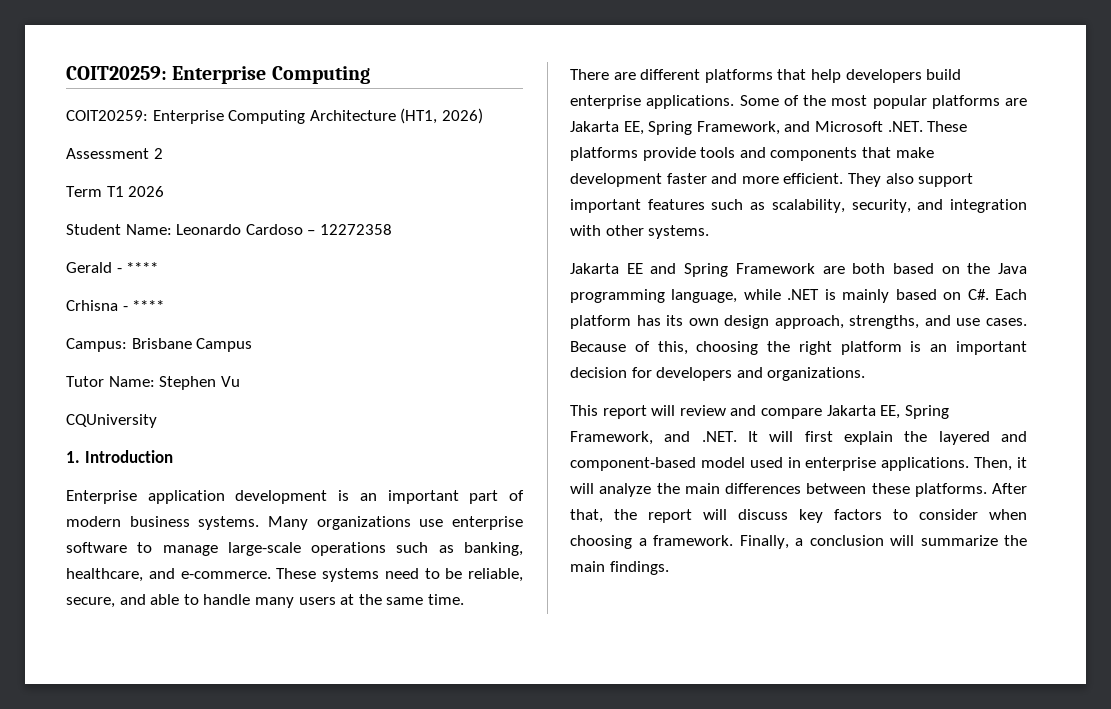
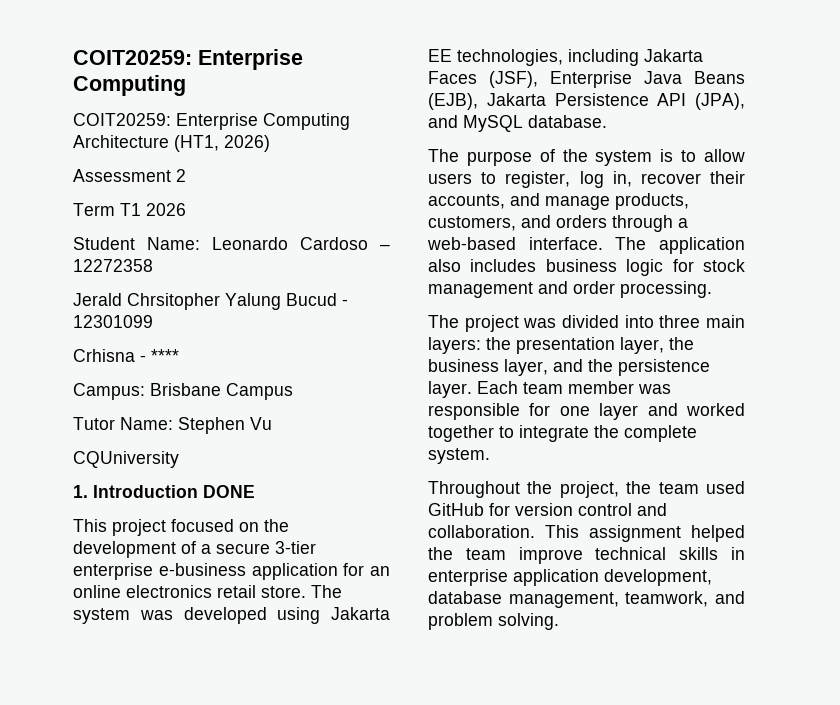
- Gerald - ****
+ Jerald Chrsitopher Yalung Bucud - 12301099
- 1. Introduction
- Enterprise application development is an important part of modern business systems. Many organizations use enterprise software to manage large-scale operations such as banking, healthcare, and e-commerce. These systems need to be reliable, secure, and able to handle many users at the same time.
- There are different platforms that help developers build enterprise applications. Some of the most popular platforms are Jakarta EE, Spring Framework, and Microsoft .NET. These platforms provide tools and components that make development faster and more efficient. They also support important features such as scalability, security, and integration with other systems.
- Jakarta EE and Spring Framework are both based on the Java programming language, while .NET is mainly based on C#. Each platform has its own design approach, strengths, and use cases. Because of this, choosing the right platform is an important decision for developers and organizations.
- This report will review and compare Jakarta EE, Spring Framework, and .NET. It will first explain the layered and component-based model used in enterprise applications. Then, it will analyze the main differences between these platforms. After that, the report will discuss key factors to consider when choosing a framework. Finally, a conclusion will summarize the main findings.
+ 1. Introduction DONE
+ This project focused on the development of a secure 3-tier enterprise e-business application for an online electronics retail store. The system was developed using Jakarta EE technologies, including Jakarta Faces (JSF), Enterprise Java Beans (EJB), Jakarta Persistence API (JPA), and MySQL database.
+ The purpose of the system is to allow users to register, log in, recover their accounts, and manage products, customers, and orders through a web-based interface. The application also includes business logic for stock management and order processing.
+ The project was divided into three main layers: the presentation layer, the business layer, and the persistence layer. Each team member was responsible for one layer and worked together to integrate the complete system.
+ Throughout the project, the team used GitHub for version control and collaboration. This assignment helped the team improve technical skills in enterprise application development, database management, teamwork, and problem solving.

